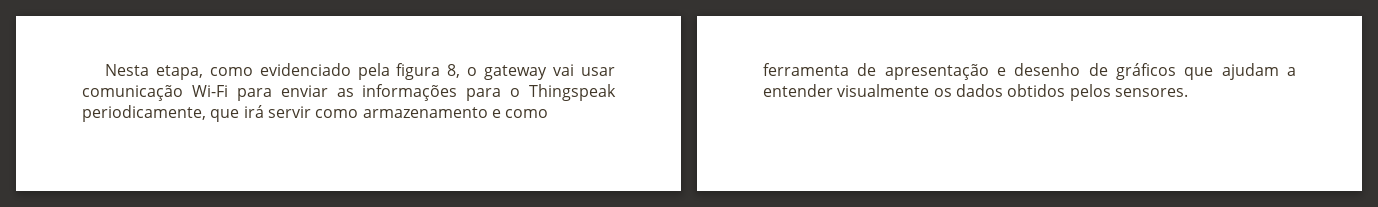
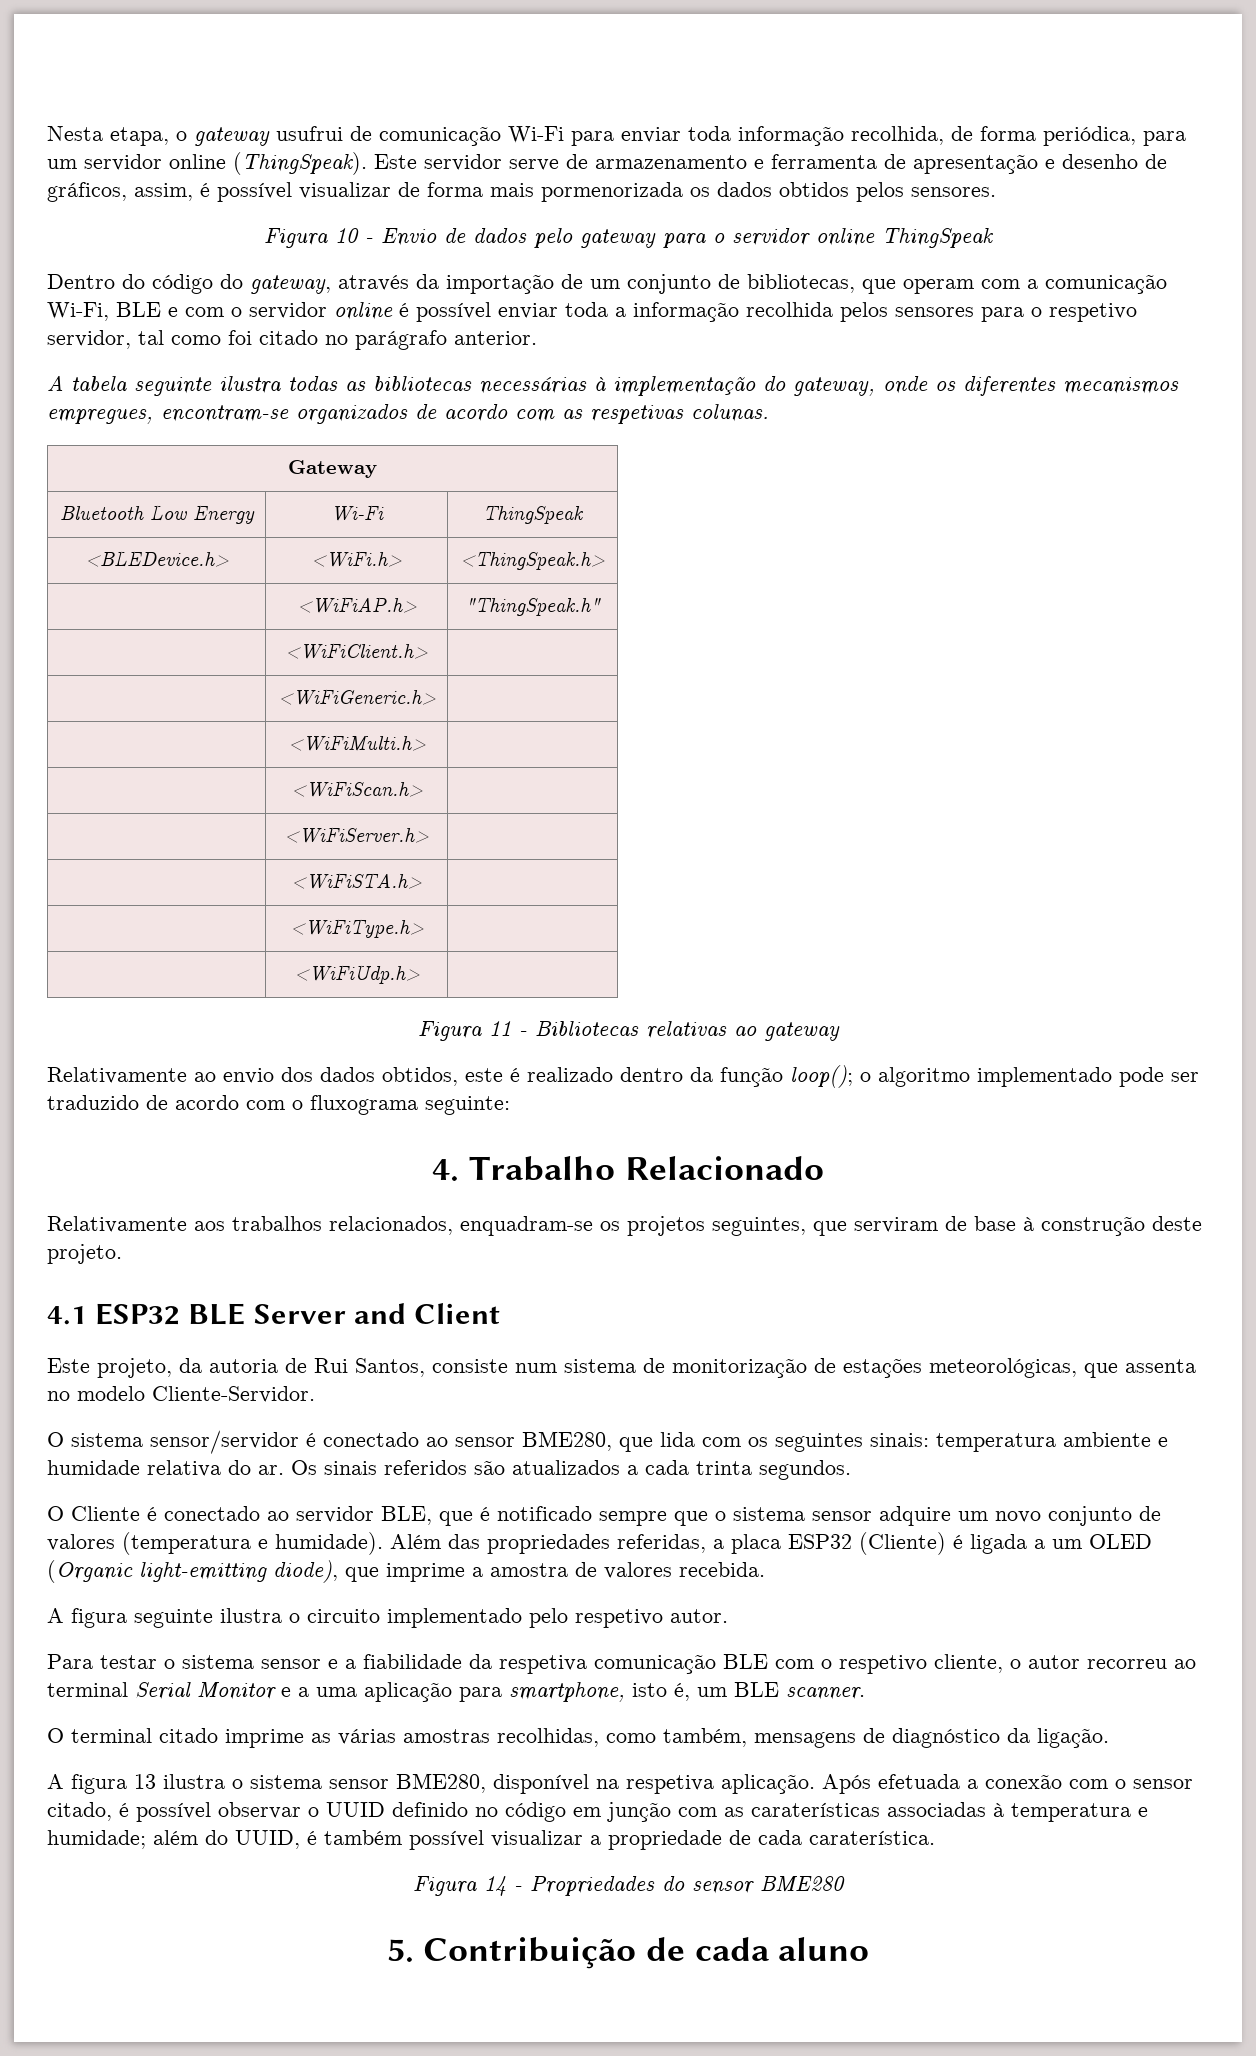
- Nesta etapa, como evidenciado pela figura 8, o gateway vai usar comunicação Wi-Fi para enviar as informações para o Thingspeak periodicamente, que irá servir como armazenamento e como ferramenta de apresentação e desenho de gráficos que ajudam a entender visualmente os dados obtidos pelos sensores.
+ Nesta etapa, o gateway usufrui de comunicação Wi-Fi para enviar toda informação recolhida, de forma periódica, para um servidor online (ThingSpeak). Este servidor serve de armazenamento e ferramenta de apresentação e desenho de gráficos, assim, é possível visualizar de forma mais pormenorizada os dados obtidos pelos sensores.
+ Figura 10 - Envio de dados pelo gateway para o servidor online ThingSpeak
+ Dentro do código do gateway, através da importação de um conjunto de bibliotecas, que operam com a comunicação Wi-Fi, BLE e com o servidor online é possível enviar toda a informação recolhida pelos sensores para o respetivo servidor, tal como foi citado no parágrafo anterior.
+ A tabela seguinte ilustra todas as bibliotecas necessárias à implementação do gateway, onde os diferentes mecanismos empregues, encontram-se organizados de acordo com as respetivas colunas.
+ Gateway
+ Bluetooth Low Energy | Wi-Fi | ThingSpeak
+ <BLEDevice.h> | <WiFi.h> | <ThingSpeak.h>
+ | <WiFiAP.h> | "ThingSpeak.h"
+ | <WiFiClient.h> |
+ | <WiFiGeneric.h> |
+ | <WiFiMulti.h> |
+ | <WiFiScan.h> |
+ | <WiFiServer.h> |
+ | <WiFiSTA.h> |
+ | <WiFiType.h> |
+ | <WiFiUdp.h> |
+ Figura 11 - Bibliotecas relativas ao gateway
+ Relativamente ao envio dos dados obtidos, este é realizado dentro da função loop(); o algoritmo implementado pode ser traduzido de acordo com o fluxograma seguinte:
+ 4. Trabalho Relacionado
+ Relativamente aos trabalhos relacionados, enquadram-se os projetos seguintes, que serviram de base à construção deste projeto.
+ 4.1 ESP32 BLE Server and Client
+ Este projeto, da autoria de Rui Santos, consiste num sistema de monitorização de estações meteorológicas, que assenta no modelo Cliente-Servidor.
+ O sistema sensor/servidor é conectado ao sensor BME280, que lida com os seguintes sinais: temperatura ambiente e humidade relativa do ar. Os sinais referidos são atualizados a cada trinta segundos.
+ O Cliente é conectado ao servidor BLE, que é notificado sempre que o sistema sensor adquire um novo conjunto de valores (temperatura e humidade). Além das propriedades referidas, a placa ESP32 (Cliente) é ligada a um OLED (Organic light-emitting diode), que imprime a amostra de valores recebida.
+ A figura seguinte ilustra o circuito implementado pelo respetivo autor.
+ Para testar o sistema sensor e a fiabilidade da respetiva comunicação BLE com o respetivo cliente, o autor recorreu ao terminal Serial Monitor e a uma aplicação para smartphone, isto é, um BLE scanner.
+ O terminal citado imprime as várias amostras recolhidas, como também, mensagens de diagnóstico da ligação.
+ A figura 13 ilustra o sistema sensor BME280, disponível na respetiva aplicação. Após efetuada a conexão com o sensor citado, é possível observar o UUID definido no código em junção com as caraterísticas associadas à temperatura e humidade; além do UUID, é também possível visualizar a propriedade de cada caraterística.
+ Figura 14 - Propriedades do sensor BME280
+ 5. Contribuição de cada aluno

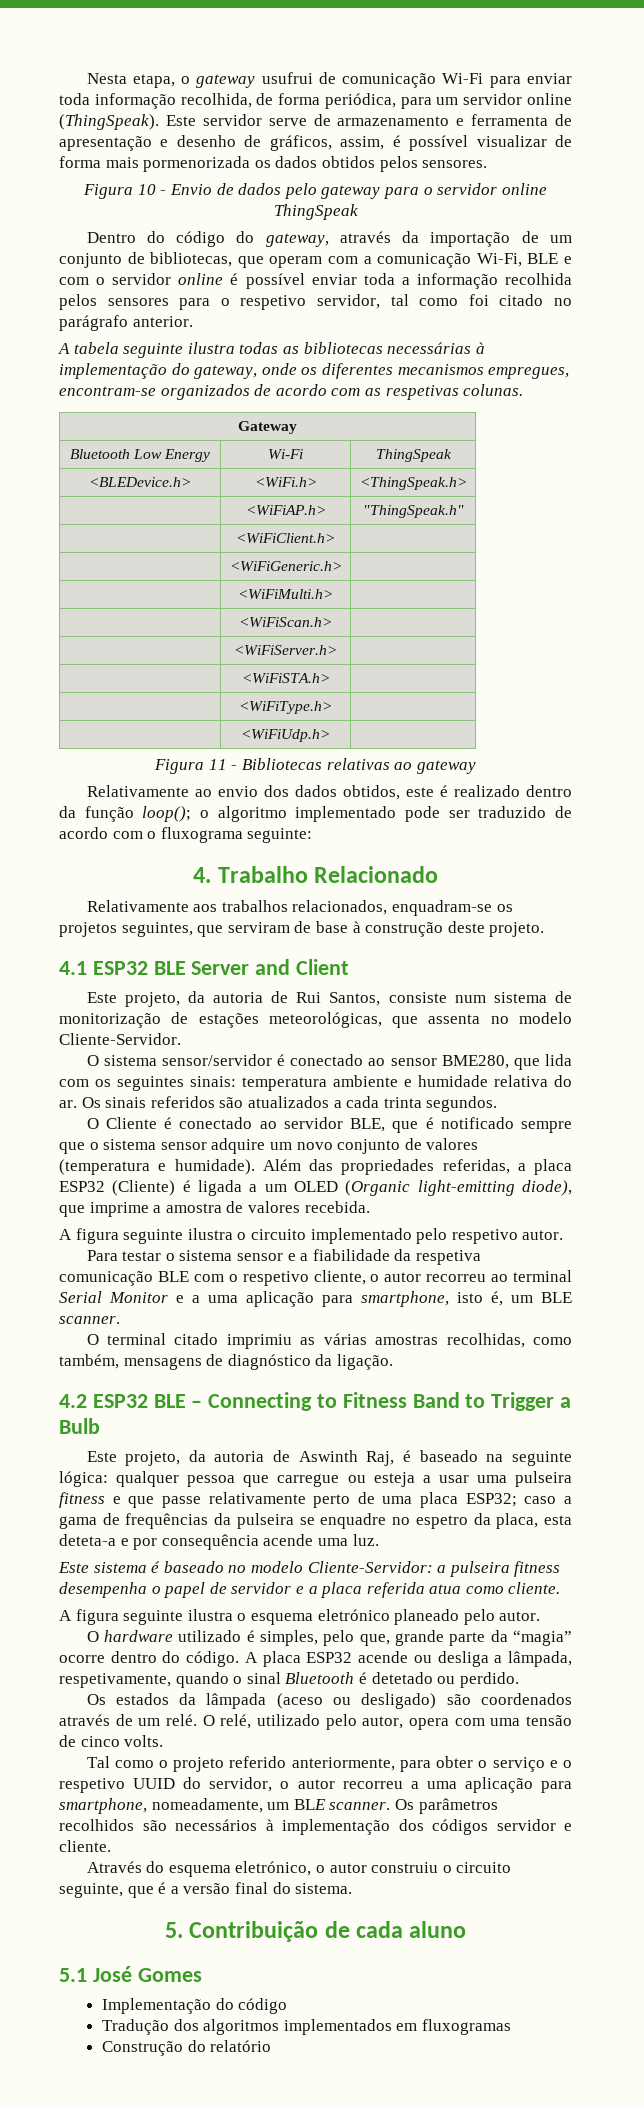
- O terminal citado imprime as várias amostras recolhidas, como também, mensagens de diagnóstico da ligação.
+ O terminal citado imprimiu as várias amostras recolhidas, como também, mensagens de diagnóstico da ligação.
- A figura 13 ilustra o sistema sensor BME280, disponível na respetiva aplicação. Após efetuada a conexão com o sensor citado, é possível observar o UUID definido no código em junção com as caraterísticas associadas à temperatura e humidade; além do UUID, é também possível visualizar a propriedade de cada caraterística.
- Figura 14 - Propriedades do sensor BME280
+ 4.2 ESP32 BLE – Connecting to Fitness Band to Trigger a Bulb
+ Este projeto, da autoria de Aswinth Raj, é baseado na seguinte lógica: qualquer pessoa que carregue ou esteja a usar uma pulseira fitness e que passe relativamente perto de uma placa ESP32; caso a gama de frequências da pulseira se enquadre no espetro da placa, esta deteta-a e por consequência acende uma luz.
+ Este sistema é baseado no modelo Cliente-Servidor: a pulseira fitness desempenha o papel de servidor e a placa referida atua como cliente.
+ A figura seguinte ilustra o esquema eletrónico planeado pelo autor.
+ O hardware utilizado é simples, pelo que, grande parte da “magia” ocorre dentro do código. A placa ESP32 acende ou desliga a lâmpada, respetivamente, quando o sinal Bluetooth é detetado ou perdido.
+ Os estados da lâmpada (aceso ou desligado) são coordenados através de um relé. O relé, utilizado pelo autor, opera com uma tensão de cinco volts.
+ Tal como o projeto referido anteriormente, para obter o serviço e o respetivo UUID do servidor, o autor recorreu a uma aplicação para smartphone, nomeadamente, um BLE scanner. Os parâmetros recolhidos são necessários à implementação dos códigos servidor e cliente.
+ Através do esquema eletrónico, o autor construiu o circuito seguinte, que é a versão final do sistema.
+ 5.1 José Gomes
+ Implementação do código
+ Tradução dos algoritmos implementados em fluxogramas
+ Construção do relatório

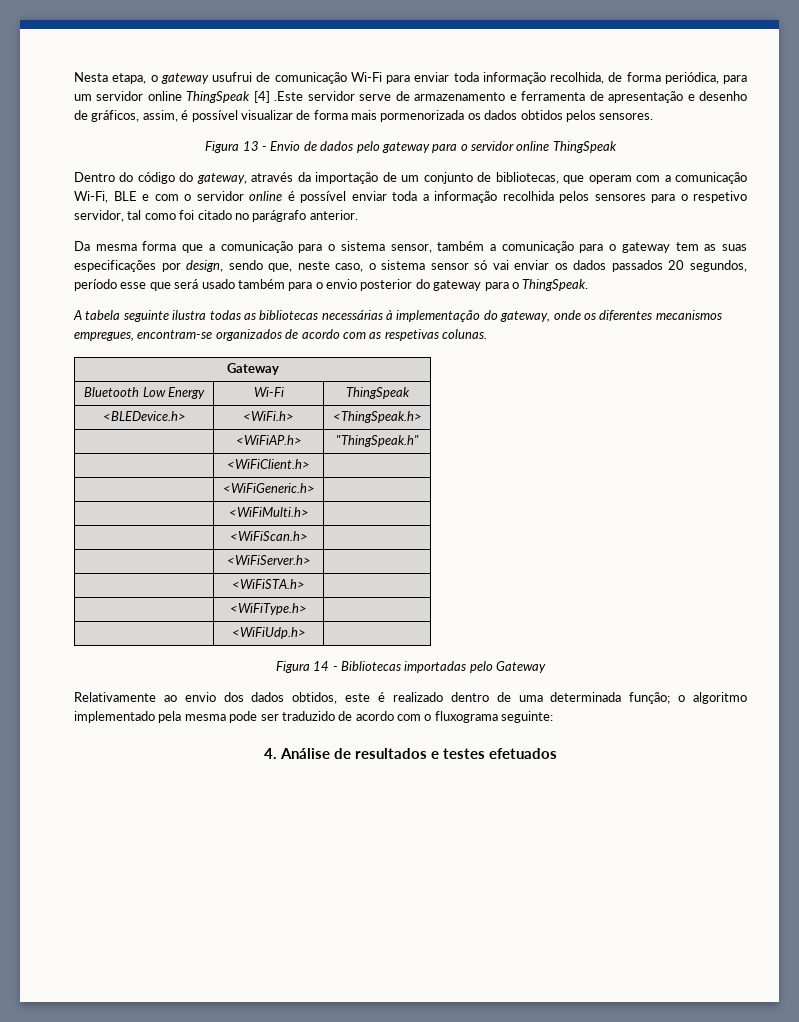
- Nesta etapa, o gateway usufrui de comunicação Wi-Fi para enviar toda informação recolhida, de forma periódica, para um servidor online (ThingSpeak). Este servidor serve de armazenamento e ferramenta de apresentação e desenho de gráficos, assim, é possível visualizar de forma mais pormenorizada os dados obtidos pelos sensores.
+ Nesta etapa, o gateway usufrui de comunicação Wi-Fi para enviar toda informação recolhida, de forma periódica, para um servidor online ThingSpeak [4] .Este servidor serve de armazenamento e ferramenta de apresentação e desenho de gráficos, assim, é possível visualizar de forma mais pormenorizada os dados obtidos pelos sensores.
- Figura 10 - Envio de dados pelo gateway para o servidor online ThingSpeak
+ Figura 13 - Envio de dados pelo gateway para o servidor online ThingSpeak
+ Da mesma forma que a comunicação para o sistema sensor, também a comunicação para o gateway tem as suas especificações por design, sendo que, neste caso, o sistema sensor só vai enviar os dados passados 20 segundos, período esse que será usado também para o envio posterior do gateway para o ThingSpeak.
- Figura 11 - Bibliotecas relativas ao gateway
+ Figura 14 - Bibliotecas importadas pelo Gateway
- Relativamente ao envio dos dados obtidos, este é realizado dentro da função loop(); o algoritmo implementado pode ser traduzido de acordo com o fluxograma seguinte:
+ Relativamente ao envio dos dados obtidos, este é realizado dentro de uma determinada função; o algoritmo implementado pela mesma pode ser traduzido de acordo com o fluxograma seguinte:
- 4. Trabalho Relacionado
- Relativamente aos trabalhos relacionados, enquadram-se os projetos seguintes, que serviram de base à construção deste projeto.
- 4.1 ESP32 BLE Server and Client
- Este projeto, da autoria de Rui Santos, consiste num sistema de monitorização de estações meteorológicas, que assenta no modelo Cliente-Servidor.
- O sistema sensor/servidor é conectado ao sensor BME280, que lida com os seguintes sinais: temperatura ambiente e humidade relativa do ar. Os sinais referidos são atualizados a cada trinta segundos.
- O Cliente é conectado ao servidor BLE, que é notificado sempre que o sistema sensor adquire um novo conjunto de valores (temperatura e humidade). Além das propriedades referidas, a placa ESP32 (Cliente) é ligada a um OLED (Organic light-emitting diode), que imprime a amostra de valores recebida.
- A figura seguinte ilustra o circuito implementado pelo respetivo autor.
- Para testar o sistema sensor e a fiabilidade da respetiva comunicação BLE com o respetivo cliente, o autor recorreu ao terminal Serial Monitor e a uma aplicação para smartphone, isto é, um BLE scanner.
- O terminal citado imprimiu as várias amostras recolhidas, como também, mensagens de diagnóstico da ligação.
- 4.2 ESP32 BLE – Connecting to Fitness Band to Trigger a Bulb
- Este projeto, da autoria de Aswinth Raj, é baseado na seguinte lógica: qualquer pessoa que carregue ou esteja a usar uma pulseira fitness e que passe relativamente perto de uma placa ESP32; caso a gama de frequências da pulseira se enquadre no espetro da placa, esta deteta-a e por consequência acende uma luz.
- Este sistema é baseado no modelo Cliente-Servidor: a pulseira fitness desempenha o papel de servidor e a placa referida atua como cliente.
- A figura seguinte ilustra o esquema eletrónico planeado pelo autor.
- O hardware utilizado é simples, pelo que, grande parte da “magia” ocorre dentro do código. A placa ESP32 acende ou desliga a lâmpada, respetivamente, quando o sinal Bluetooth é detetado ou perdido.
- Os estados da lâmpada (aceso ou desligado) são coordenados através de um relé. O relé, utilizado pelo autor, opera com uma tensão de cinco volts.
- Tal como o projeto referido anteriormente, para obter o serviço e o respetivo UUID do servidor, o autor recorreu a uma aplicação para smartphone, nomeadamente, um BLE scanner. Os parâmetros recolhidos são necessários à implementação dos códigos servidor e cliente.
- Através do esquema eletrónico, o autor construiu o circuito seguinte, que é a versão final do sistema.
- 5. Contribuição de cada aluno
- 5.1 José Gomes
- Implementação do código
- Tradução dos algoritmos implementados em fluxogramas
- Construção do relatório
+ 4. Análise de resultados e testes efetuados

